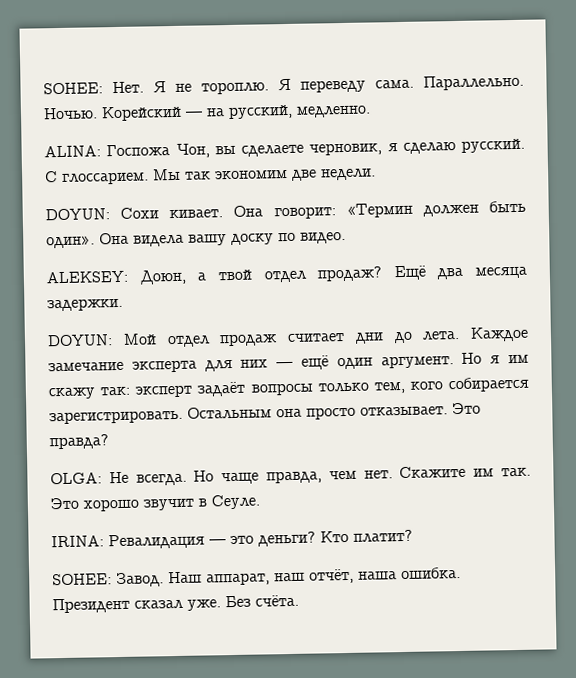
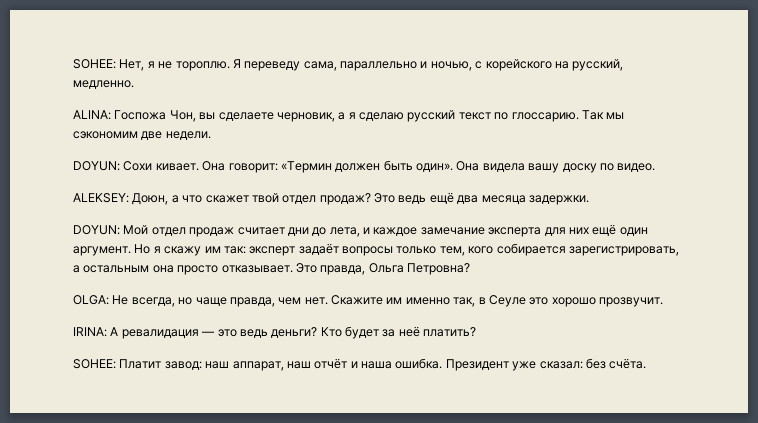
- SOHEE: Нет. Я не тороплю.
+ SOHEE: Нет, я не тороплю.
- Я переведу сама. Параллельно. Ночью. Корейский — на русский, медленно.
+ Я переведу сама, параллельно и ночью, с корейского на русский, медленно.
- ALINA: Госпожа Чон, вы сделаете черновик, я сделаю русский. С глоссарием. Мы так экономим две недели.
+ ALINA: Госпожа Чон, вы сделаете черновик, а я сделаю русский текст по глоссарию. Так мы сэкономим две недели.
- ALEKSEY: Доюн, а твой отдел продаж?
+ ALEKSEY: Доюн, а что скажет твой отдел продаж?
- Ещё два месяца задержки.
+ Это ведь ещё два месяца задержки.
- DOYUN: Мой отдел продаж считает дни до лета. Каждое замечание эксперта для них — ещё один аргумент.
+ DOYUN: Мой отдел продаж считает дни до лета, и каждое замечание эксперта для них ещё один аргумент.
- Но я им скажу так: эксперт задаёт вопросы только тем, кого собирается зарегистрировать. Остальным она просто отказывает.
+ Но я скажу им так: эксперт задаёт вопросы только тем, кого собирается зарегистрировать, а остальным она просто отказывает.
- Это правда?
+ Это правда, Ольга Петровна?
- OLGA: Не всегда. Но чаще правда, чем нет.
+ OLGA: Не всегда, но чаще правда, чем нет.
- Скажите им так. Это хорошо звучит в Сеуле.
+ Скажите им именно так, в Сеуле это хорошо прозвучит.
- IRINA: Ревалидация — это деньги?
+ IRINA: А ревалидация — это ведь деньги?
- Кто платит?
- SOHEE: Завод. Наш аппарат, наш отчёт, наша ошибка. Президент сказал уже. Без счёта.
+ Кто будет за неё платить?
+ SOHEE: Платит завод: наш аппарат, наш отчёт и наша ошибка. Президент уже сказал: без счёта.

